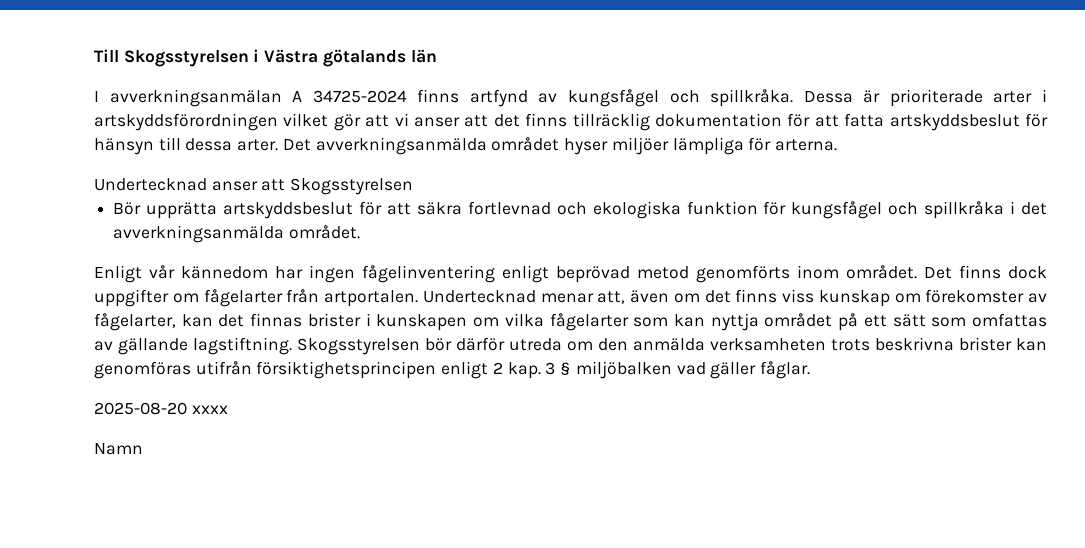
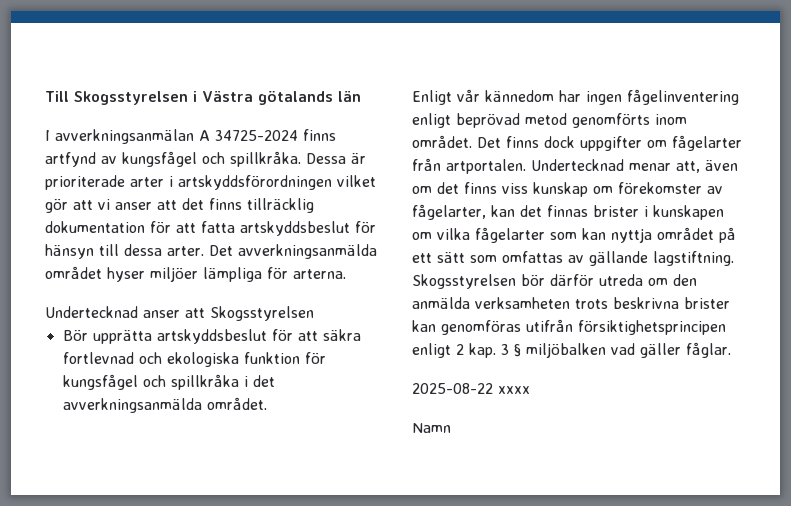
- 2025-08-20 xxxx
+ 2025-08-22 xxxx

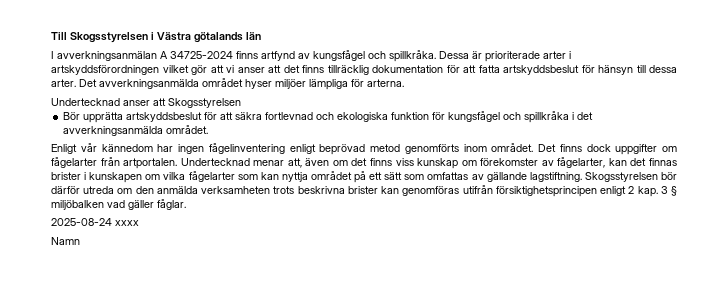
- 2025-08-22 xxxx
+ 2025-08-24 xxxx

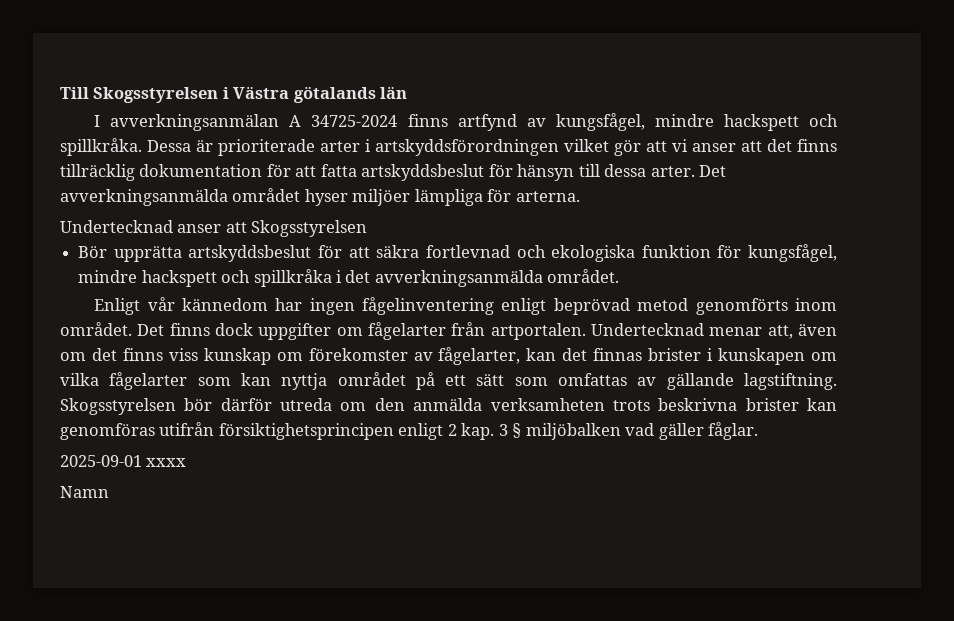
- I avverkningsanmälan A 34725-2024 finns artfynd av kungsfågel och spillkråka.
+ I avverkningsanmälan A 34725-2024 finns artfynd av kungsfågel, mindre hackspett och spillkråka.
- Bör upprätta artskyddsbeslut för att säkra fortlevnad och ekologiska funktion för kungsfågel och spillkråka i det avverkningsanmälda området.
+ Bör upprätta artskyddsbeslut för att säkra fortlevnad och ekologiska funktion för kungsfågel, mindre hackspett och spillkråka i det avverkningsanmälda området.
- 2025-08-24 xxxx
+ 2025-09-01 xxxx

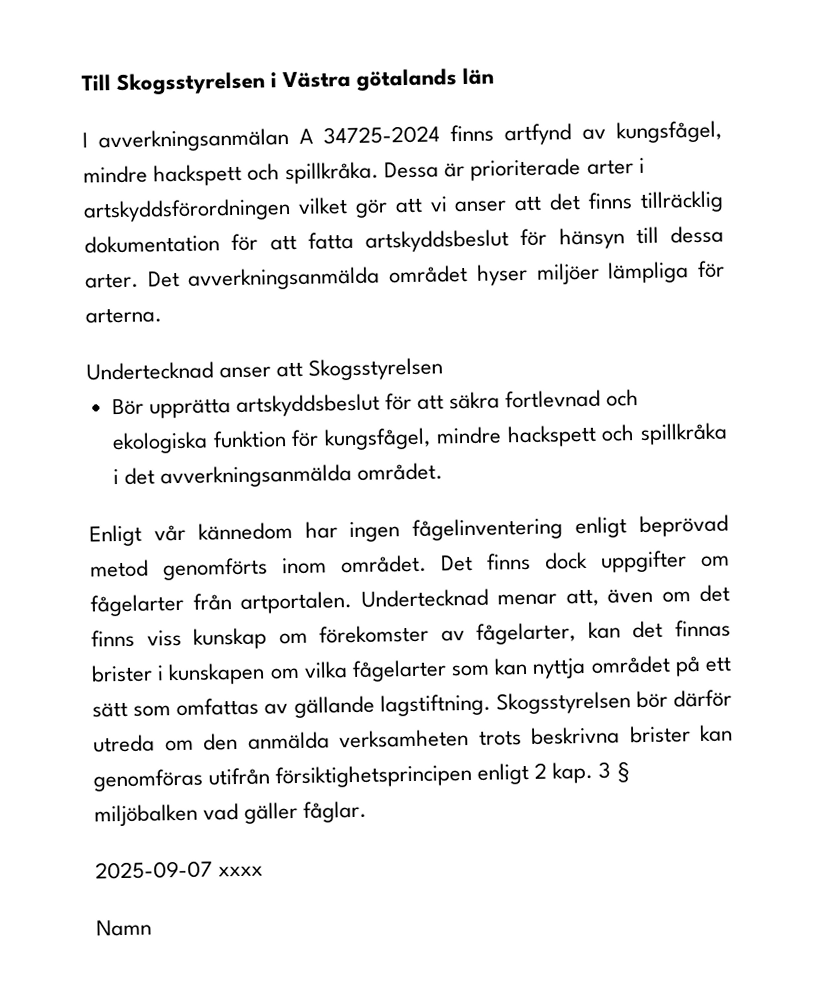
- 2025-09-01 xxxx
+ 2025-09-07 xxxx

